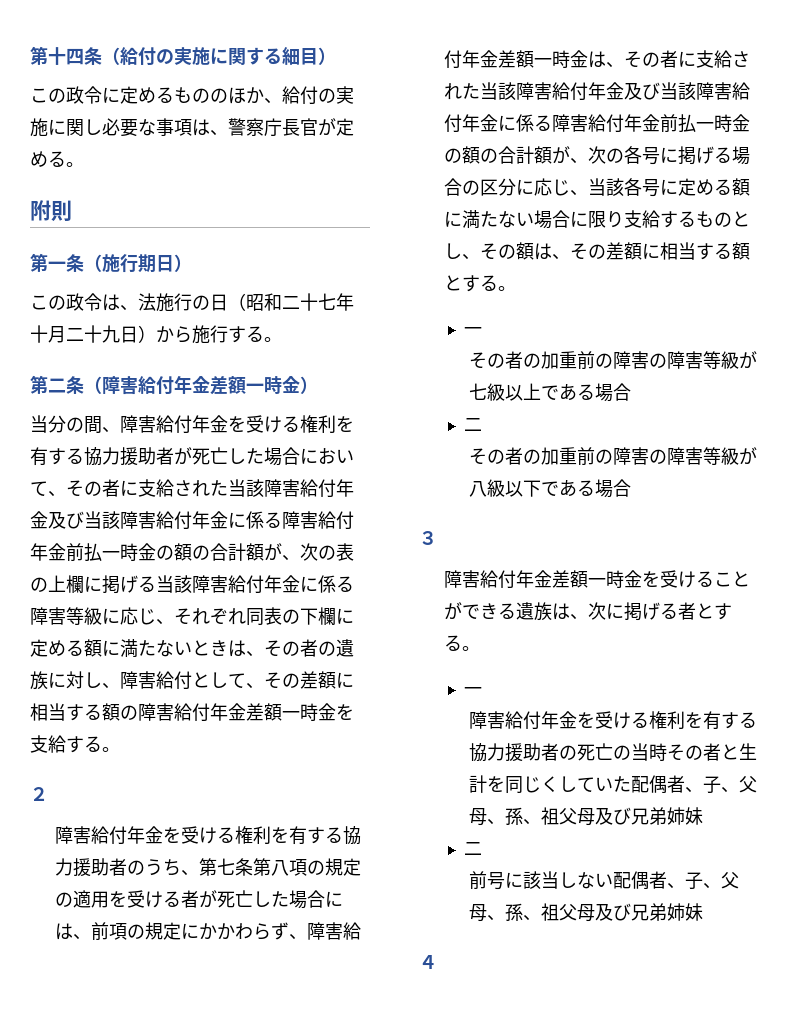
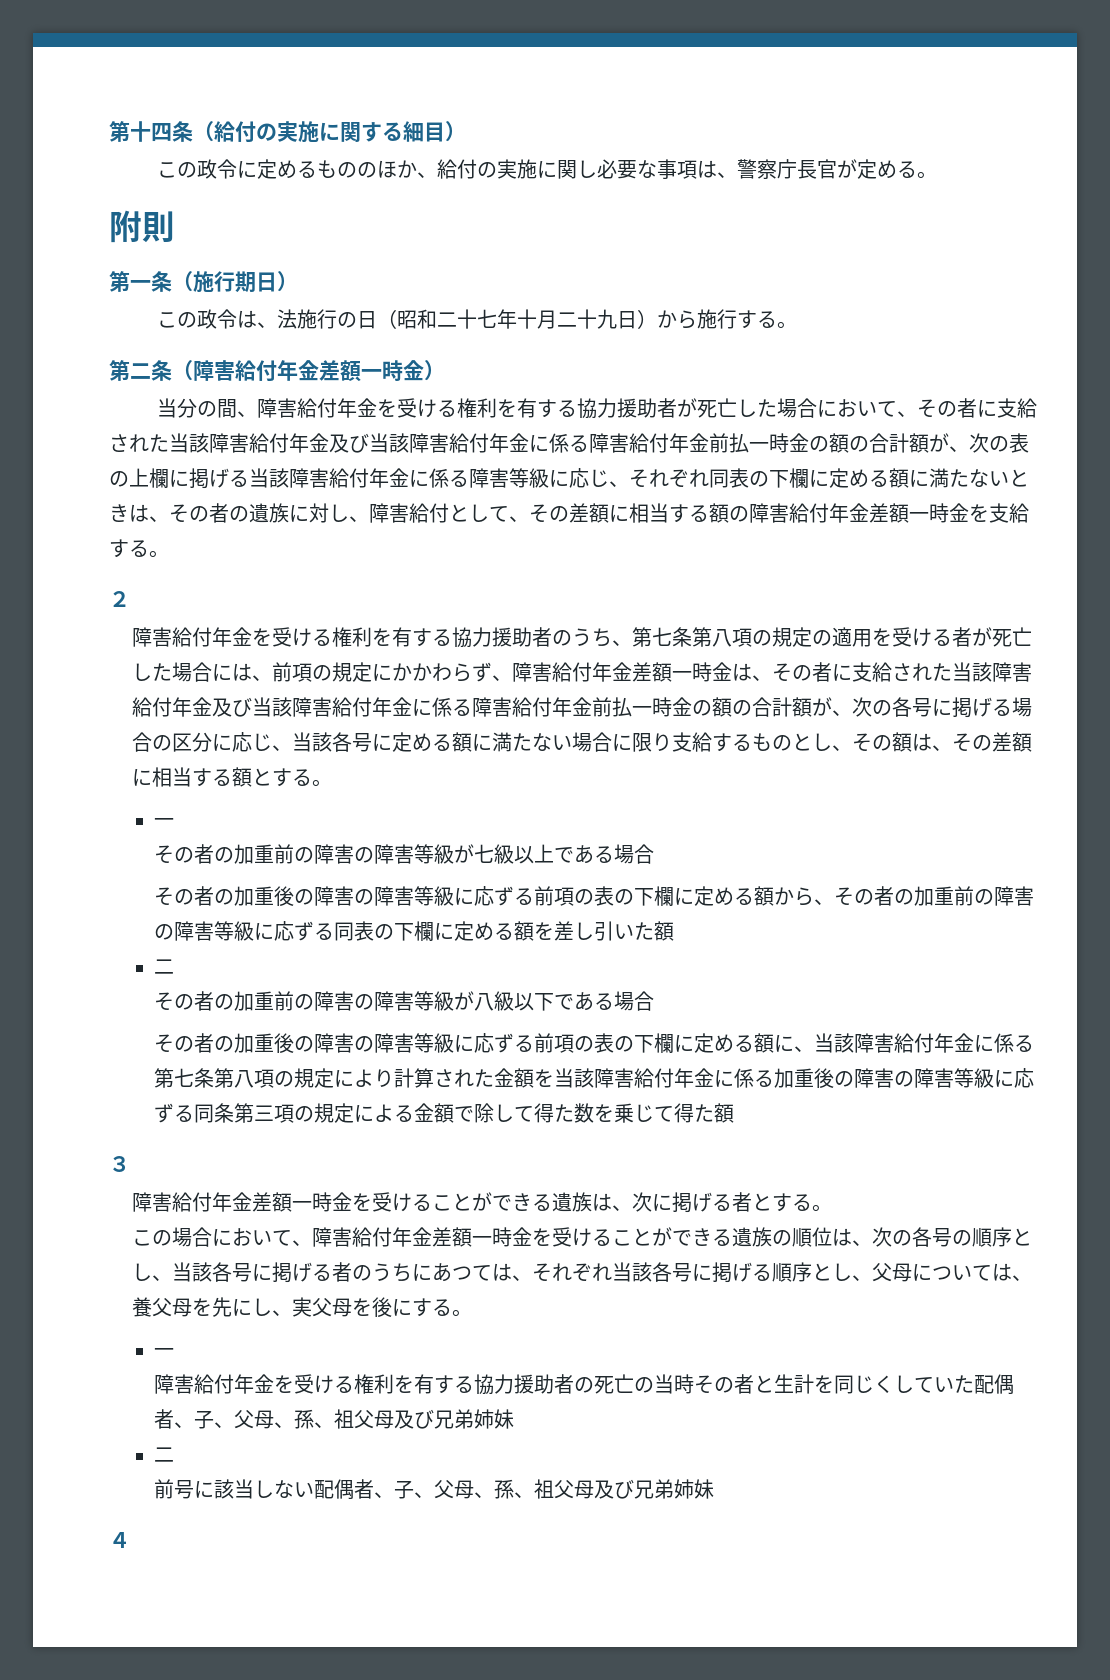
+ その者の加重後の障害の障害等級に応ずる前項の表の下欄に定める額から、その者の加重前の障害の障害等級に応ずる同表の下欄に定める額を差し引いた額
+ その者の加重後の障害の障害等級に応ずる前項の表の下欄に定める額に、当該障害給付年金に係る第七条第八項の規定により計算された金額を当該障害給付年金に係る加重後の障害の障害等級に応ずる同条第三項の規定による金額で除して得た数を乗じて得た額
+ この場合において、障害給付年金差額一時金を受けることができる遺族の順位は、次の各号の順序とし、当該各号に掲げる者のうちにあつては、それぞれ当該各号に掲げる順序とし、父母については、養父母を先にし、実父母を後にする。

